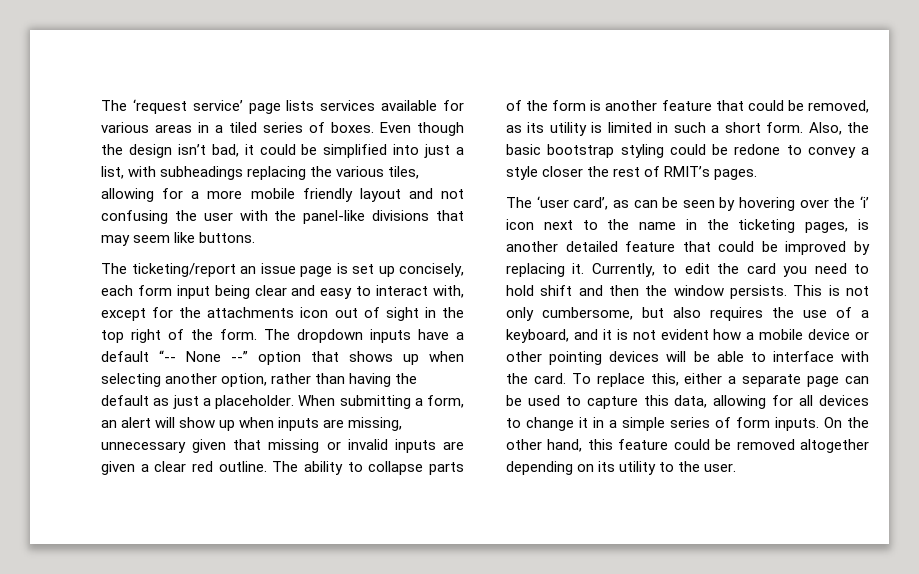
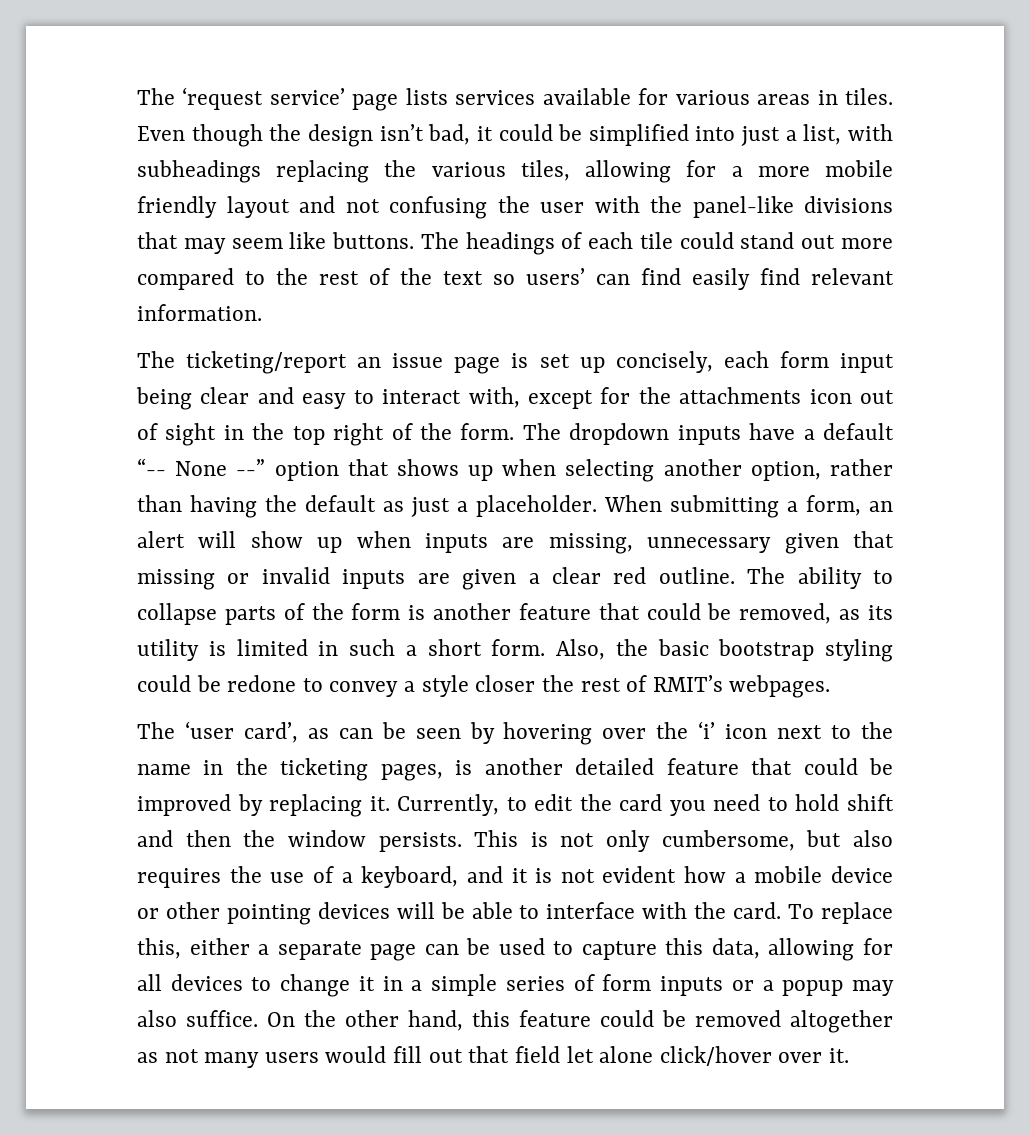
- The ‘request service’ page lists services available for various areas in a tiled series of boxes.
+ The ‘request service’ page lists services available for various areas in tiles.
+ The headings of each tile could stand out more compared to the rest of the text so users’ can find easily find relevant information.
- Also, the basic bootstrap styling could be redone to convey a style closer the rest of RMIT’s pages.
+ Also, the basic bootstrap styling could be redone to convey a style closer the rest of RMIT’s webpages.
- To replace this, either a separate page can be used to capture this data, allowing for all devices to change it in a simple series of form inputs.
+ To replace this, either a separate page can be used to capture this data, allowing for all devices to change it in a simple series of form inputs or a popup may also suffice.
- On the other hand, this feature could be removed altogether depending on its utility to the user.
+ On the other hand, this feature could be removed altogether as not many users would fill out that field let alone click/hover over it.

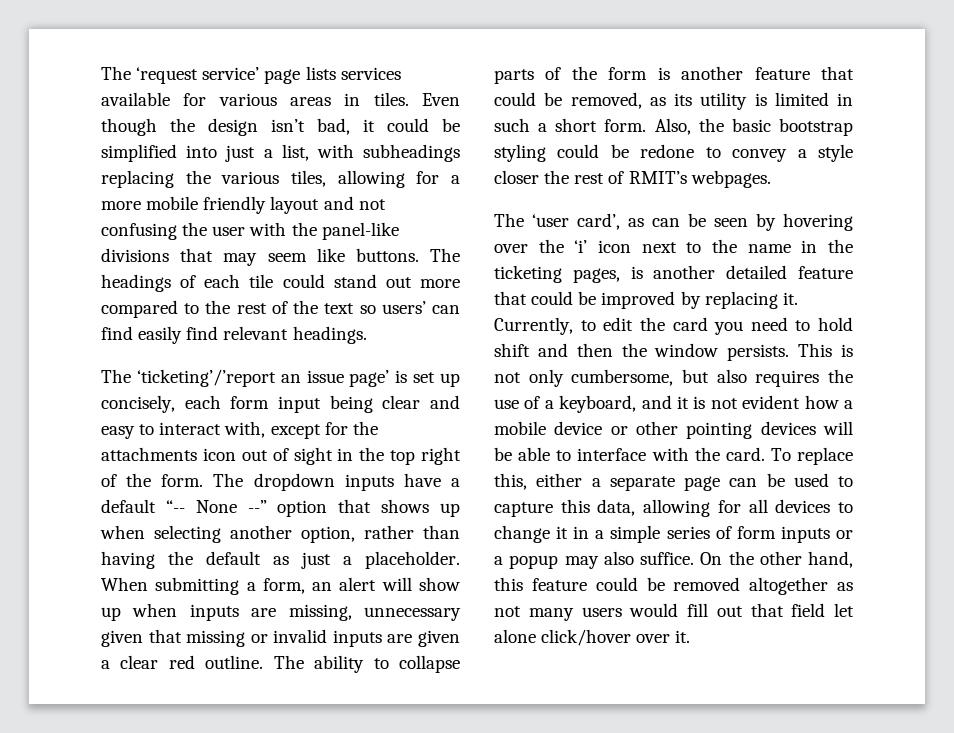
- The headings of each tile could stand out more compared to the rest of the text so users’ can find easily find relevant information.
- The ticketing/report an issue page is set up concisely, each form input being clear and easy to interact with, except for the attachments icon out of sight in the top right of the form.
+ The headings of each tile could stand out more compared to the rest of the text so users’ can find easily find relevant headings.
+ The ‘ticketing’/’report an issue page’ is set up concisely, each form input being clear and easy to interact with, except for the attachments icon out of sight in the top right of the form.

